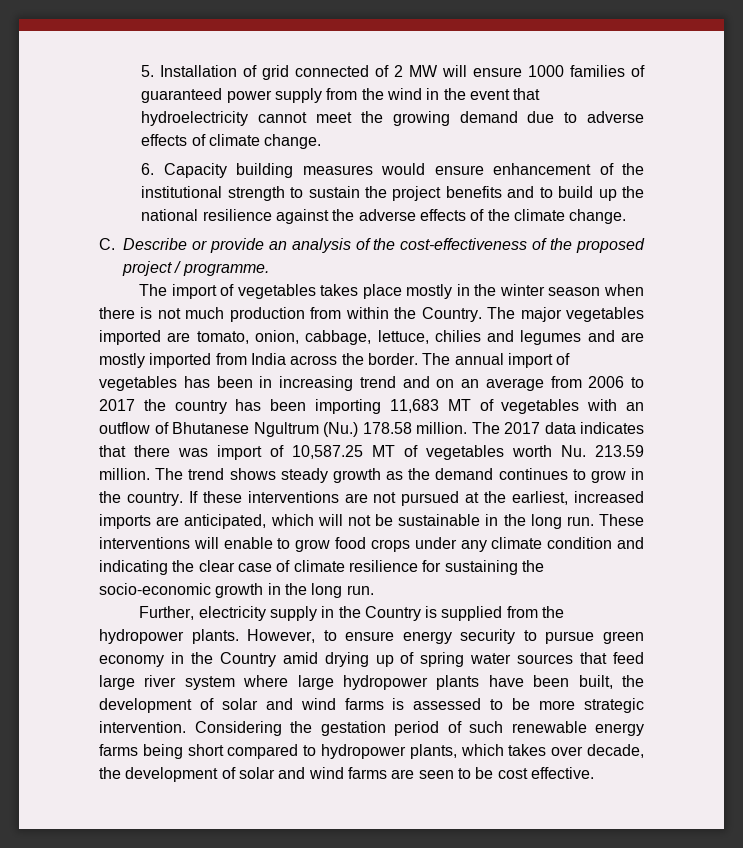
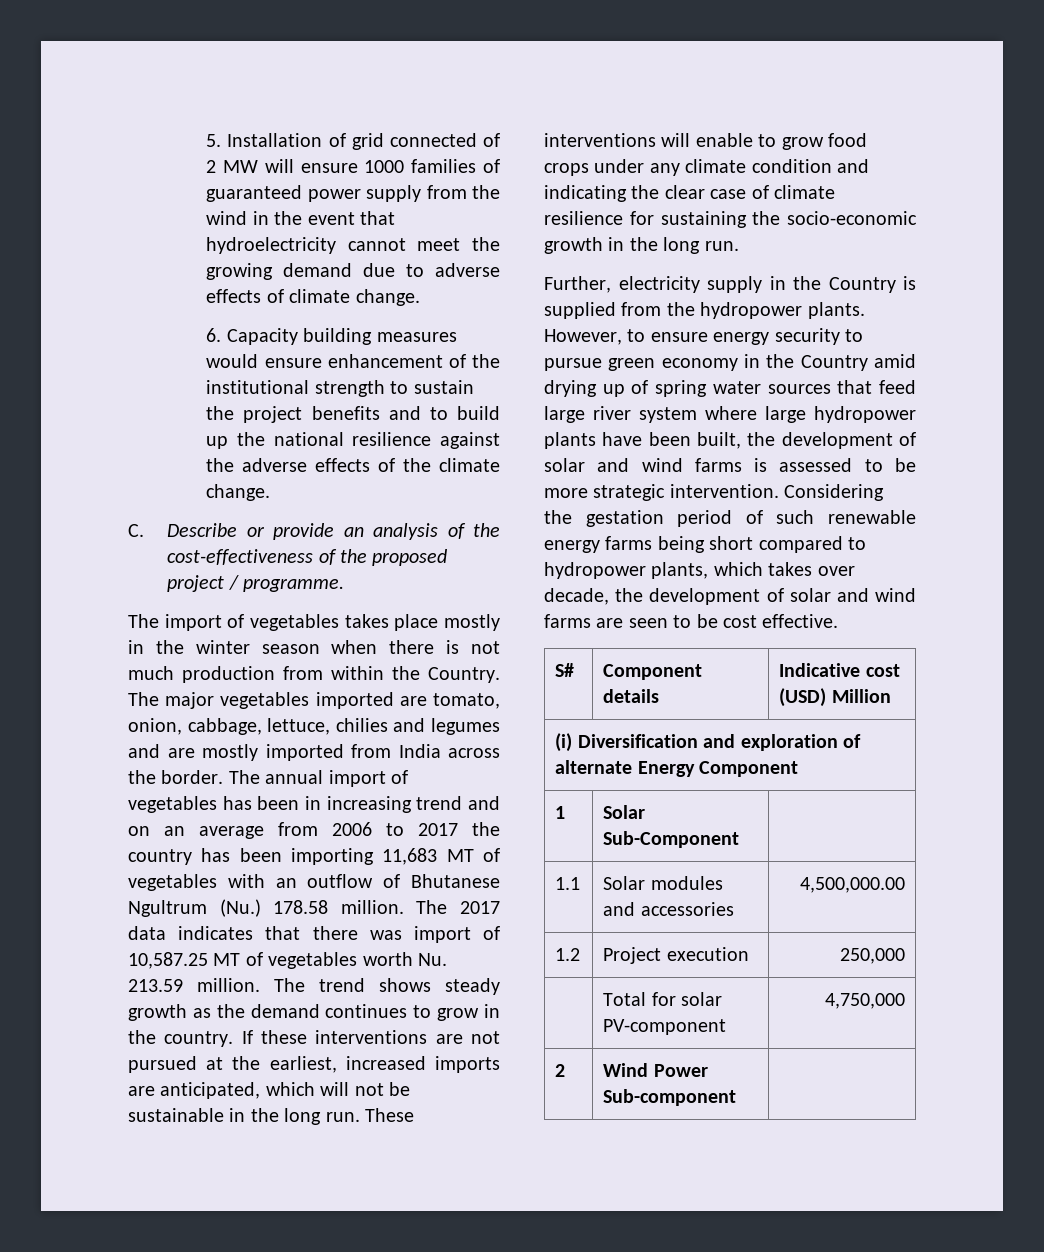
+ S# | Component details | Indicative cost (USD) Million
+ (i) Diversification and exploration of alternate Energy Component
+ 1 | Solar Sub-Component |
+ 1.1 | Solar modules and accessories | 4,500,000.00
+ 1.2 | Project execution | 250,000
+ | Total for solar PV-component | 4,750,000
+ 2 | Wind Power Sub-component |

